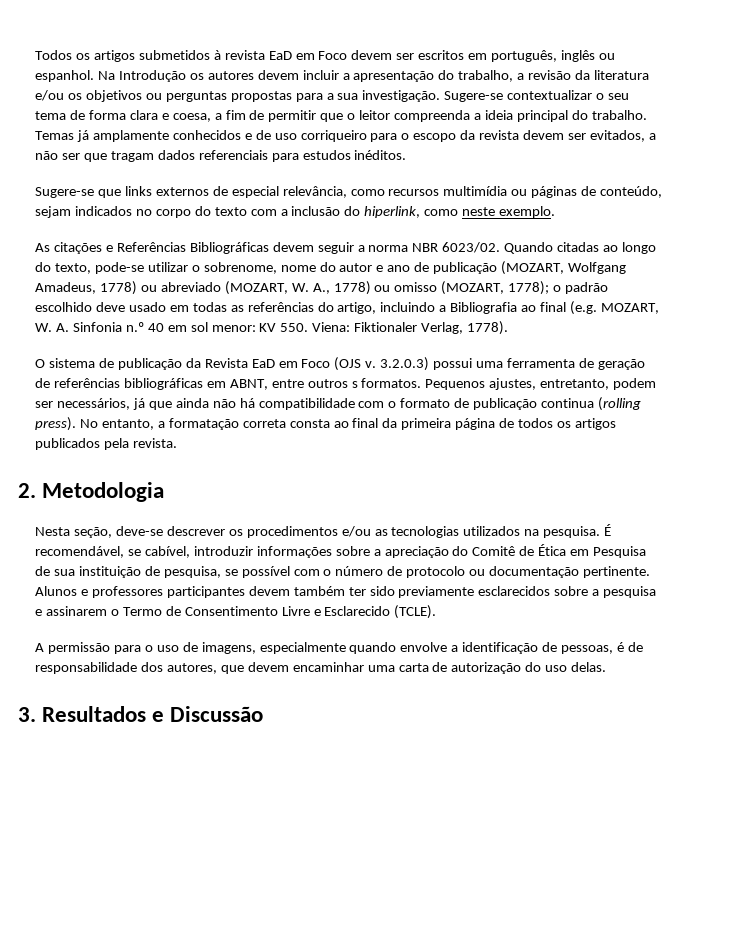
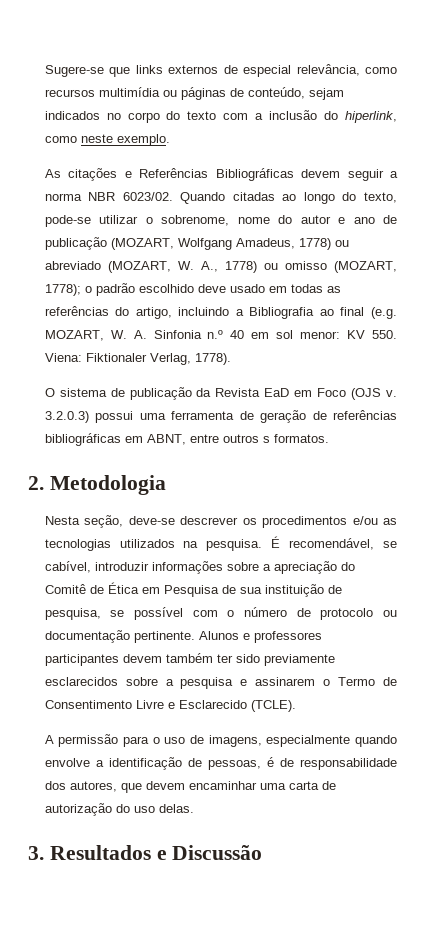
- Todos os artigos submetidos à revista EaD em Foco devem ser escritos em português, inglês ou espanhol. Na Introdução os autores devem incluir a apresentação do trabalho, a revisão da literatura e/ou os objetivos ou perguntas propostas para a sua investigação. Sugere-se contextualizar o seu tema de forma clara e coesa, a fim de permitir que o leitor compreenda a ideia principal do trabalho. Temas já amplamente conhecidos e de uso corriqueiro para o escopo da revista devem ser evitados, a não ser que tragam dados referenciais para estudos inéditos.
- Pequenos ajustes, entretanto, podem ser necessários, já que ainda não há compatibilidade com o formato de publicação continua (rolling press). No entanto, a formatação correta consta ao final da primeira página de todos os artigos publicados pela revista.

